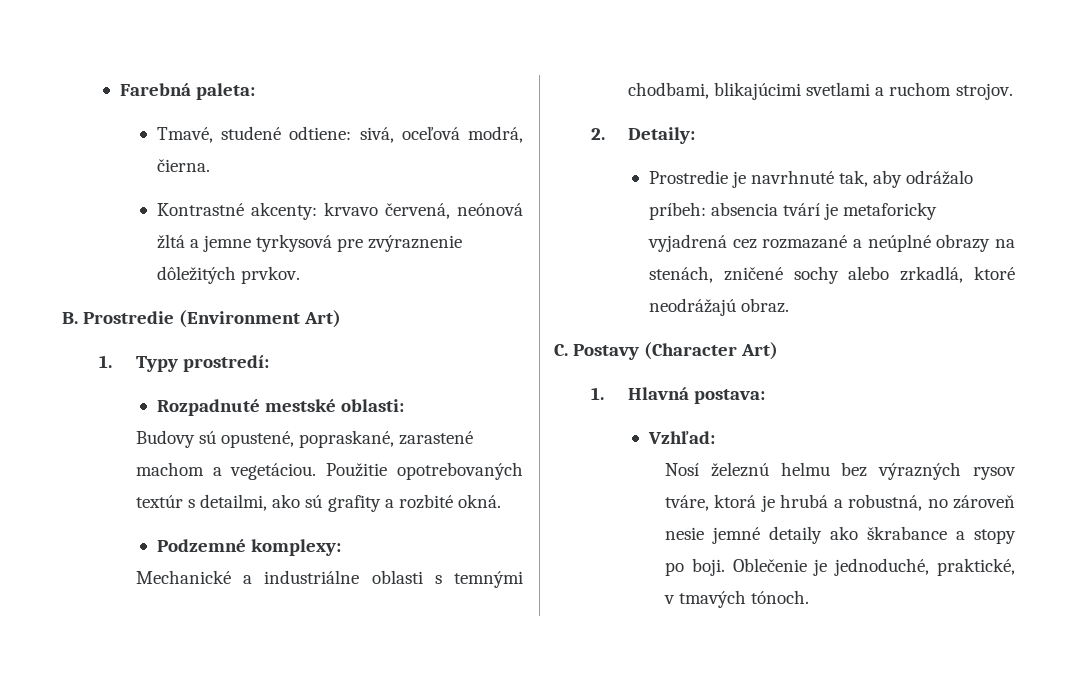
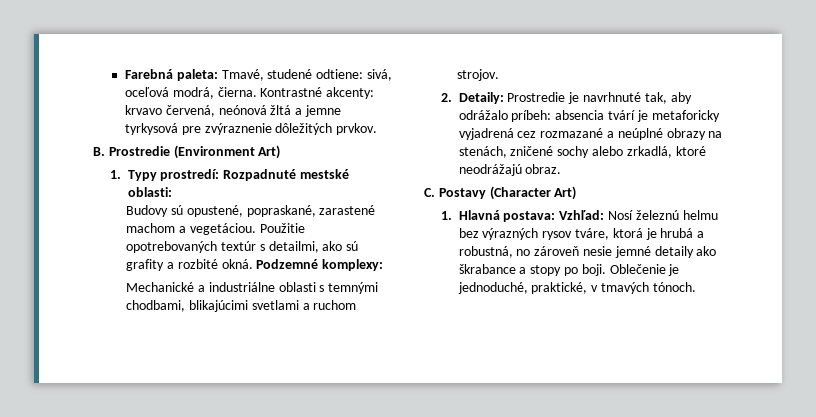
- Farebná paleta:
- Tmavé, studené odtiene: sivá, oceľová modrá, čierna.
- Kontrastné akcenty: krvavo červená, neónová žltá a jemne tyrkysová pre zvýraznenie dôležitých prvkov.
+ Farebná paleta: Tmavé, studené odtiene: sivá, oceľová modrá, čierna. Kontrastné akcenty: krvavo červená, neónová žltá a jemne tyrkysová pre zvýraznenie dôležitých prvkov.
- 1. Typy prostredí:
- Rozpadnuté mestské oblasti:
+ 1. Typy prostredí: Rozpadnuté mestské oblasti:
- Použitie opotrebovaných textúr s detailmi, ako sú grafity a rozbité okná.
- Podzemné komplexy:
+ Použitie opotrebovaných textúr s detailmi, ako sú grafity a rozbité okná. Podzemné komplexy:
- 2. Detaily:
- Prostredie je navrhnuté tak, aby odrážalo príbeh: absencia tvárí je metaforicky vyjadrená cez rozmazané a neúplné obrazy na stenách, zničené sochy alebo zrkadlá, ktoré neodrážajú obraz.
+ 2. Detaily: Prostredie je navrhnuté tak, aby odrážalo príbeh: absencia tvárí je metaforicky vyjadrená cez rozmazané a neúplné obrazy na stenách, zničené sochy alebo zrkadlá, ktoré neodrážajú obraz.
- 1. Hlavná postava:
- Vzhľad:
- Nosí železnú helmu bez výrazných rysov tváre, ktorá je hrubá a robustná, no zároveň nesie jemné detaily ako škrabance a stopy po boji.
+ 1. Hlavná postava: Vzhľad: Nosí železnú helmu bez výrazných rysov tváre, ktorá je hrubá a robustná, no zároveň nesie jemné detaily ako škrabance a stopy po boji.

